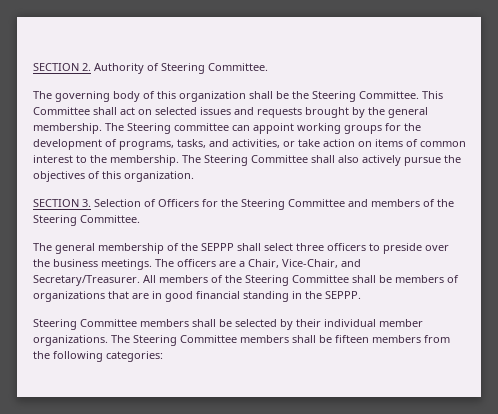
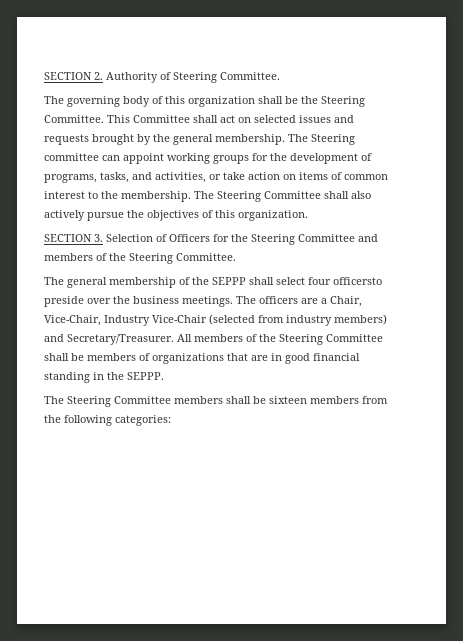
- The general membership of the SEPPP shall select three officers to preside over the business meetings.
+ The general membership of the SEPPP shall select four officersto preside over the business meetings.
- The officers are a Chair, Vice-Chair, and Secretary/Treasurer.
+ The officers are a Chair, Vice-Chair, Industry Vice-Chair (selected from industry members) and Secretary/Treasurer.
- Steering Committee members shall be selected by their individual member organizations. The Steering Committee members shall be fifteen members from the following categories:
+ The Steering Committee members shall be sixteen members from the following categories:

